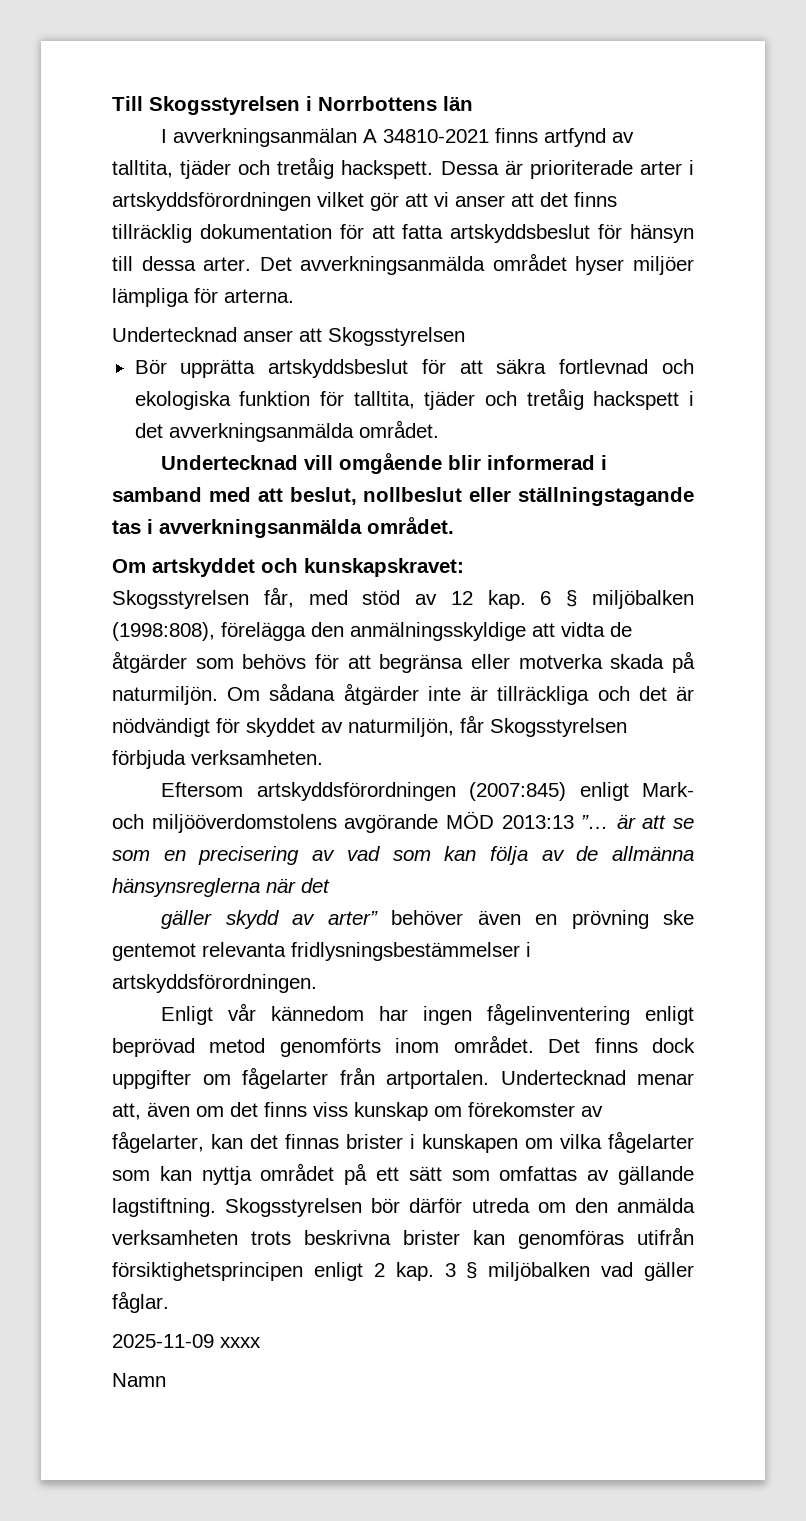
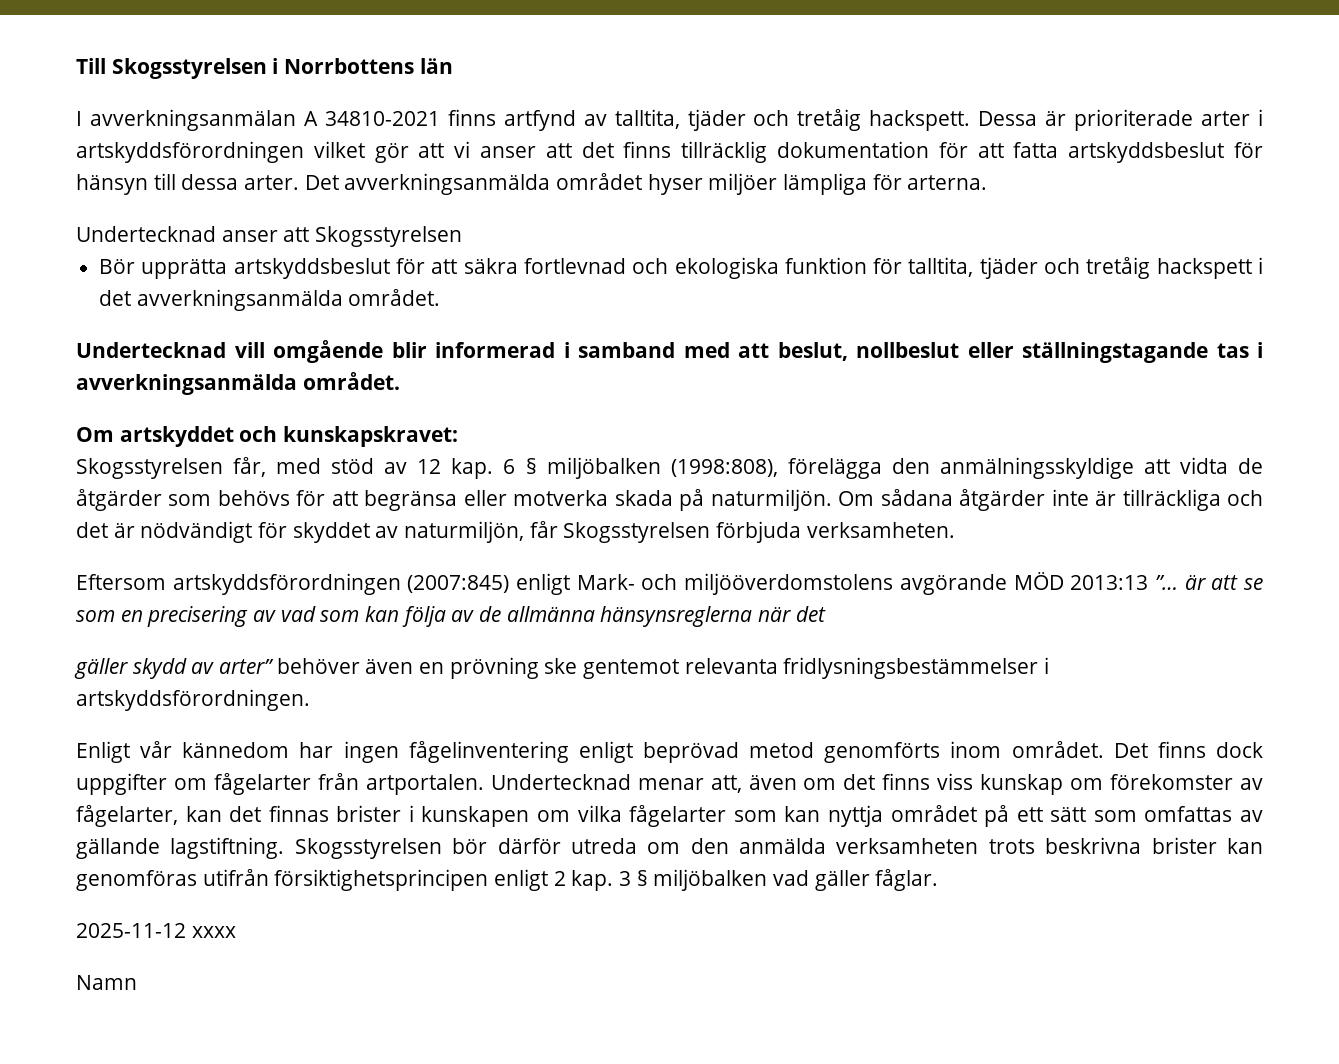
- 2025-11-09 xxxx
+ 2025-11-12 xxxx

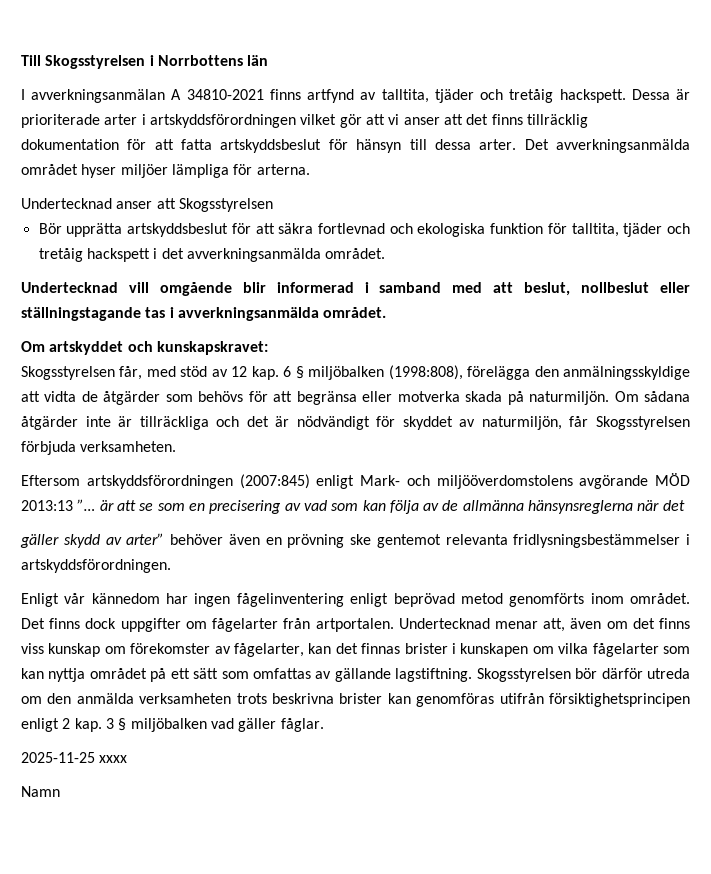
- 2025-11-12 xxxx
+ 2025-11-25 xxxx

